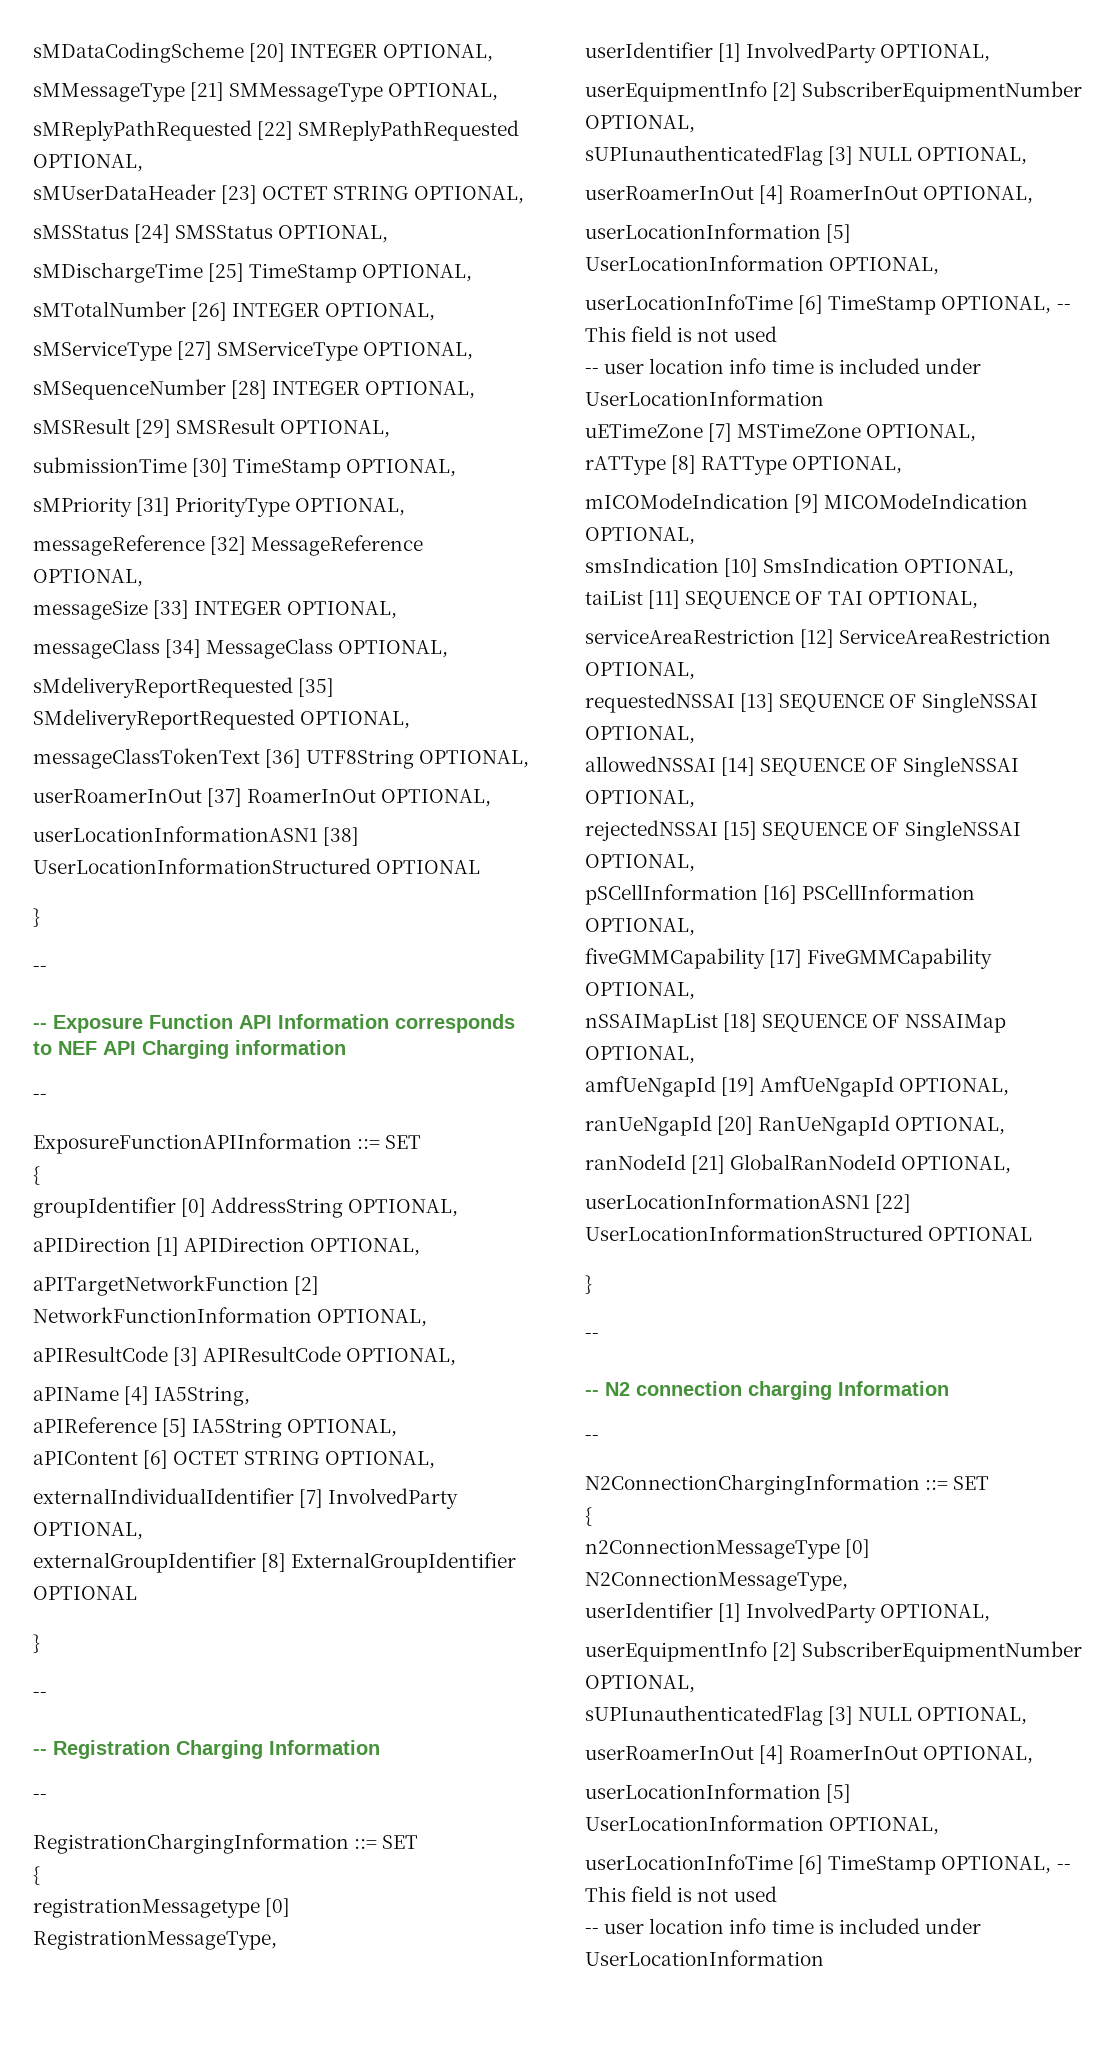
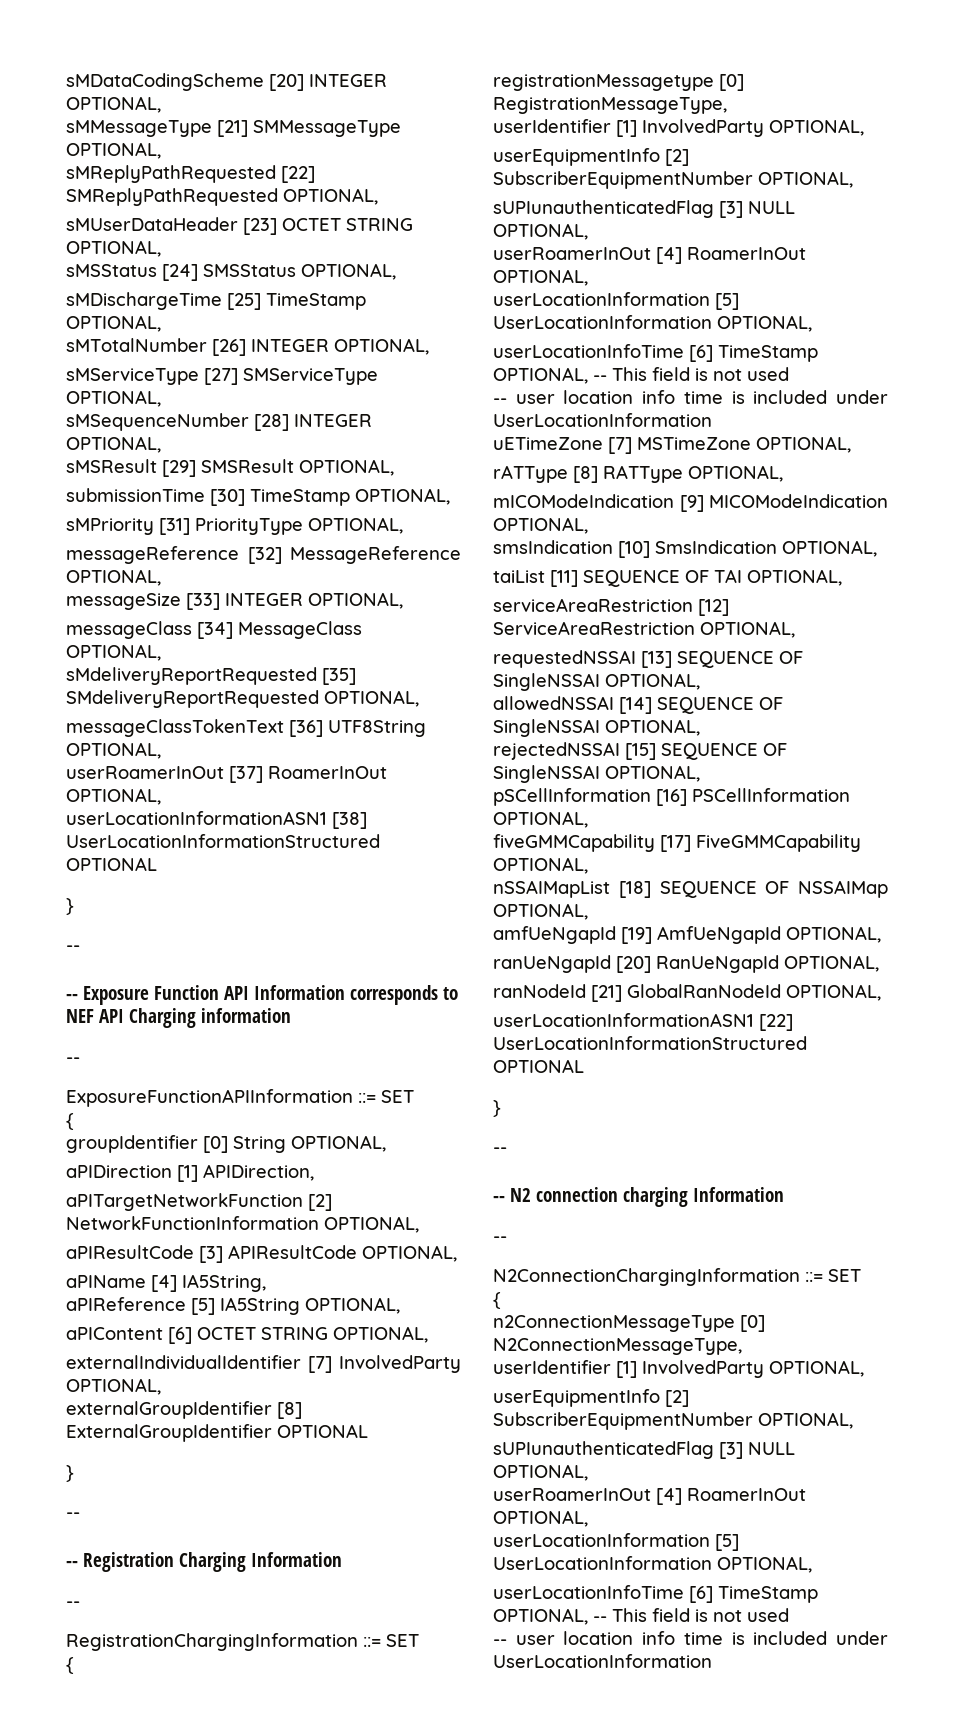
- groupIdentifier [0] AddressString OPTIONAL,
+ groupIdentifier [0] String OPTIONAL,
- aPIDirection [1] APIDirection OPTIONAL,
+ aPIDirection [1] APIDirection,

